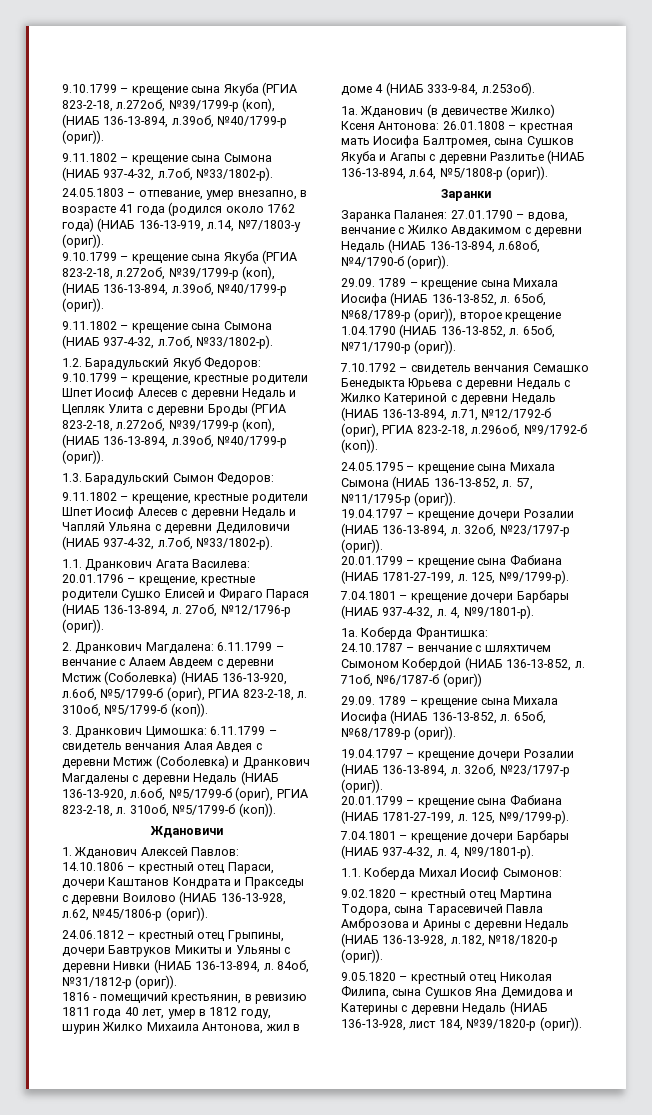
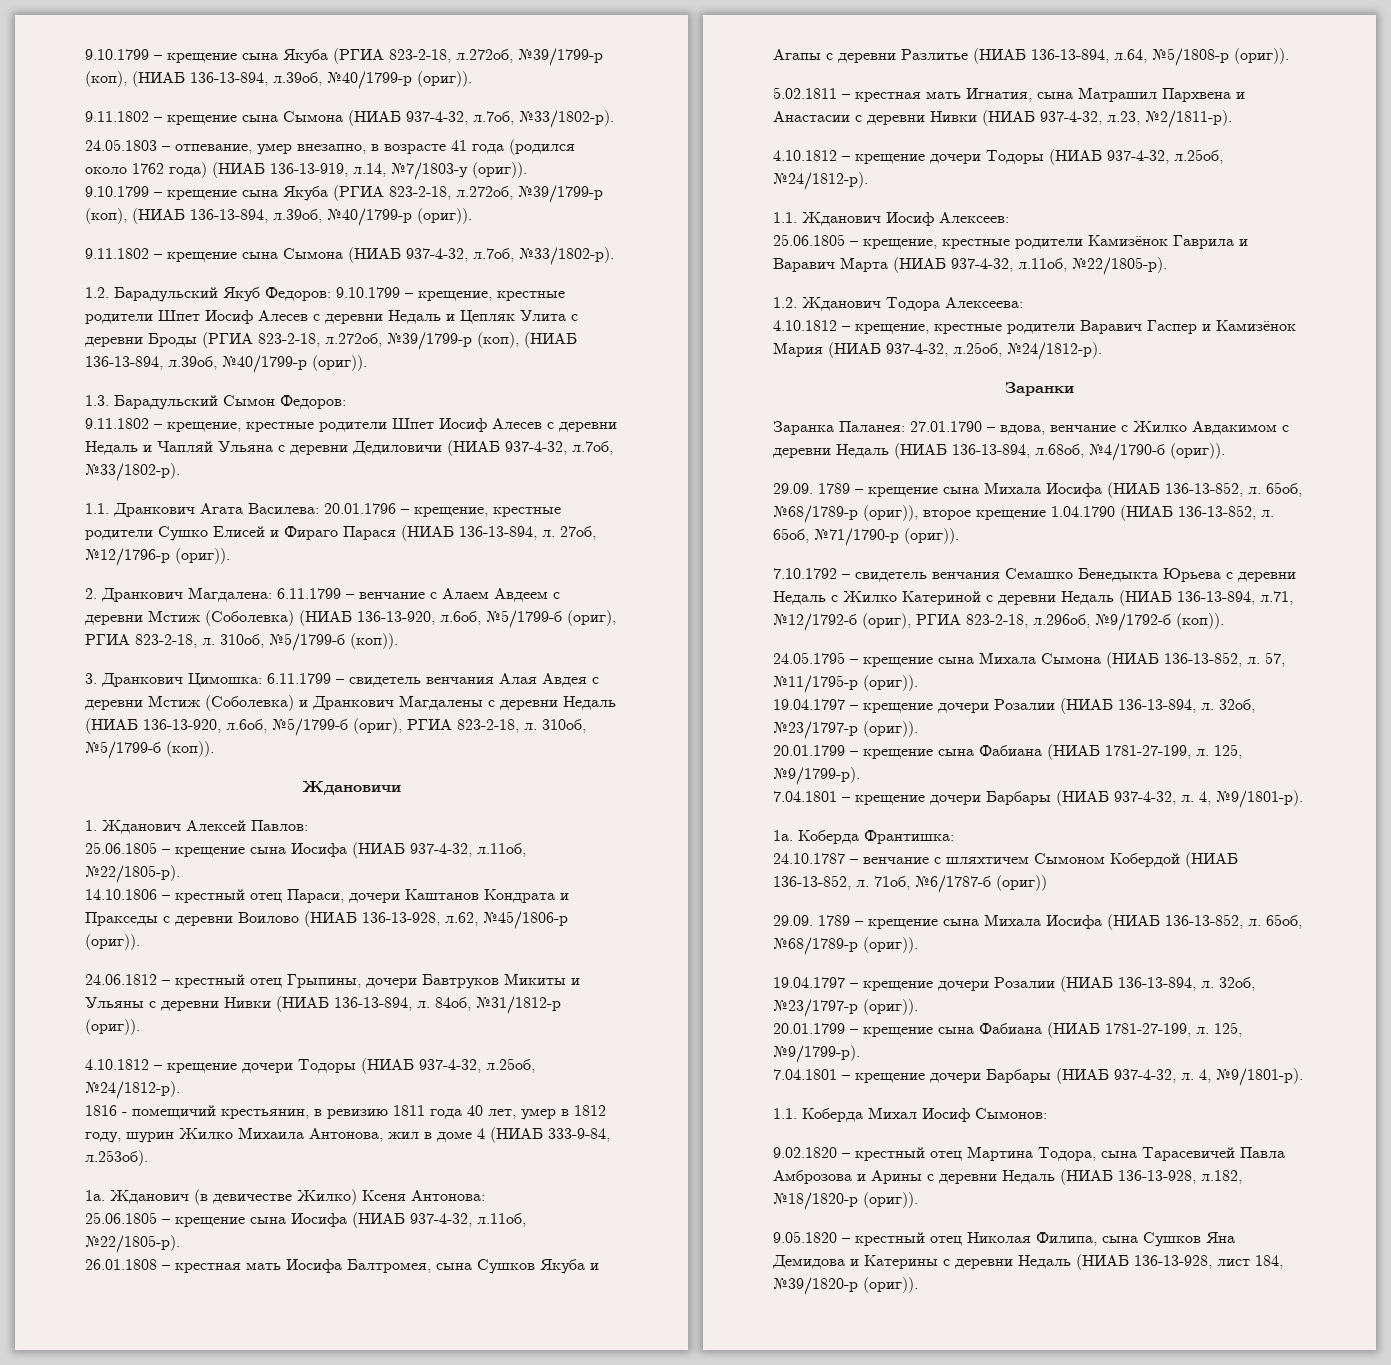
  1. Жданович Алексей Павлов:
+ 25.06.1805 – крещение сына Иосифа (НИАБ 937-4-32, л.11об, №22/1805-р).
  84об, №31/1812-р (ориг)).
+ 4.10.1812 – крещение дочери Тодоры (НИАБ 937-4-32, л.25об, №24/1812-р).
- Жданович (в девичестве Жилко) Ксеня Антонова: 26.01.1808 – крестная мать Иосифа Балтромея, сына Сушков Якуба и Агапы с деревни Разлитье (НИАБ 136-13-894, л.64, №5/1808-р (ориг)).
+ Жданович (в девичестве Жилко) Ксеня Антонова:
+ 25.06.1805 – крещение сына Иосифа (НИАБ 937-4-32, л.11об, №22/1805-р).
+ 26.01.1808 – крестная мать Иосифа Балтромея, сына Сушков Якуба и Агапы с деревни Разлитье (НИАБ 136-13-894, л.64, №5/1808-р (ориг)).
+ 5.02.1811 – крестная мать Игнатия, сына Матрашил Пархвена и Анастасии с деревни Нивки (НИАБ 937-4-32, л.23, №2/1811-р).
+ 4.10.1812 – крещение дочери Тодоры (НИАБ 937-4-32, л.25об, №24/1812-р).
+ 1.1. Жданович Иосиф Алексеев:
+ 25.06.1805 – крещение, крестные родители Камизёнок Гаврила и Варавич Марта (НИАБ 937-4-32, л.11об, №22/1805-р).
+ 1.2. Жданович Тодора Алексеева:
+ 4.10.1812 – крещение, крестные родители Варавич Гаспер и Камизёнок Мария (НИАБ 937-4-32, л.25об, №24/1812-р).

